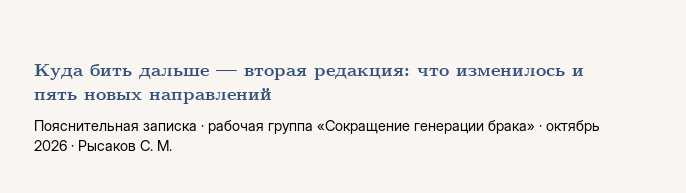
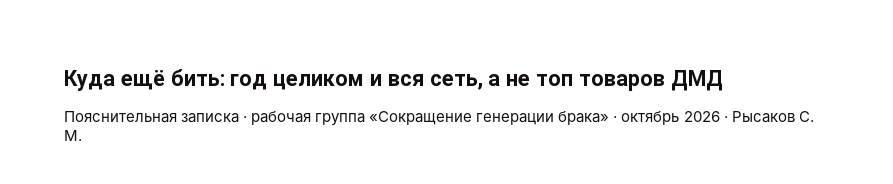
- Куда бить дальше — вторая редакция: что изменилось и пять новых направлений
+ Куда ещё бить: год целиком и вся сеть, а не топ товаров ДМД

